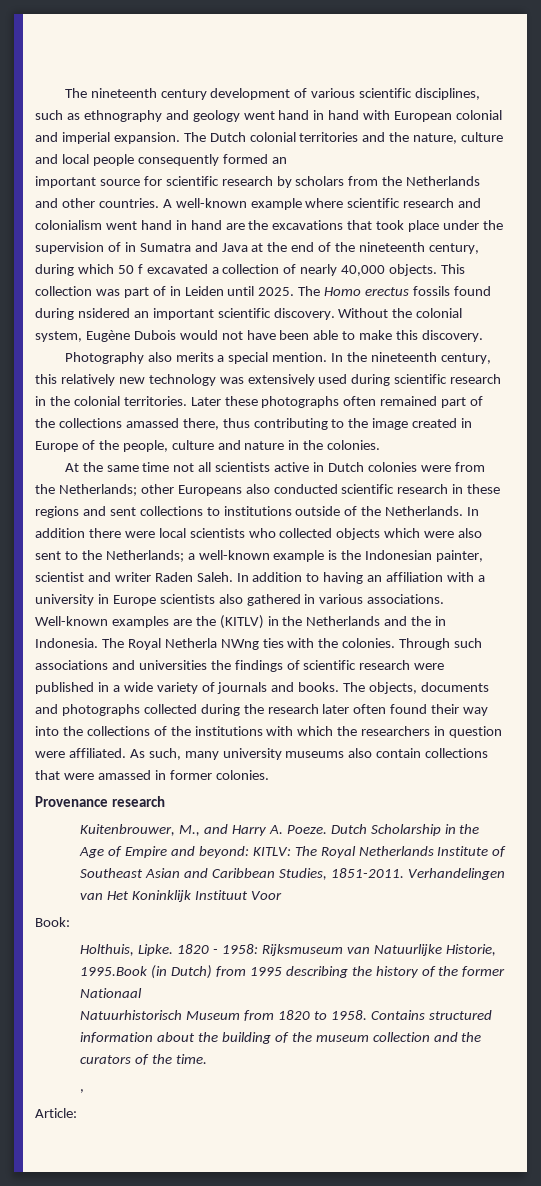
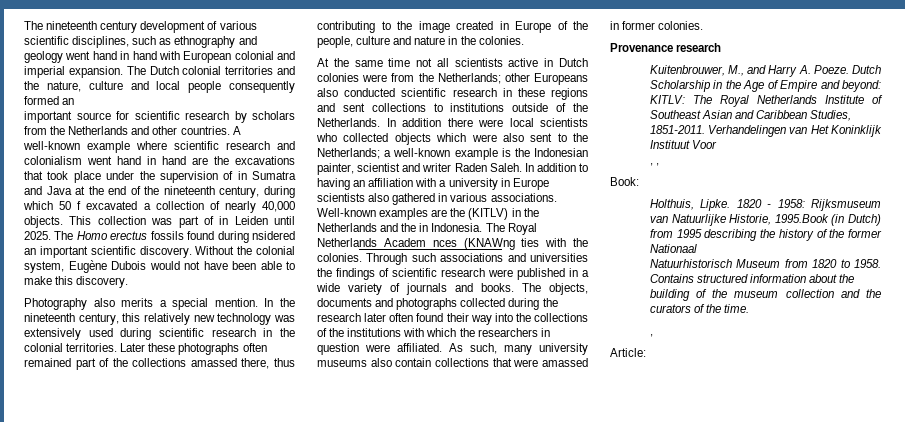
- The Royal Netherla NWng ties with the colonies.
+ The Royal Netherlands Academ nces (KNAWng ties with the colonies.
+ , ,

